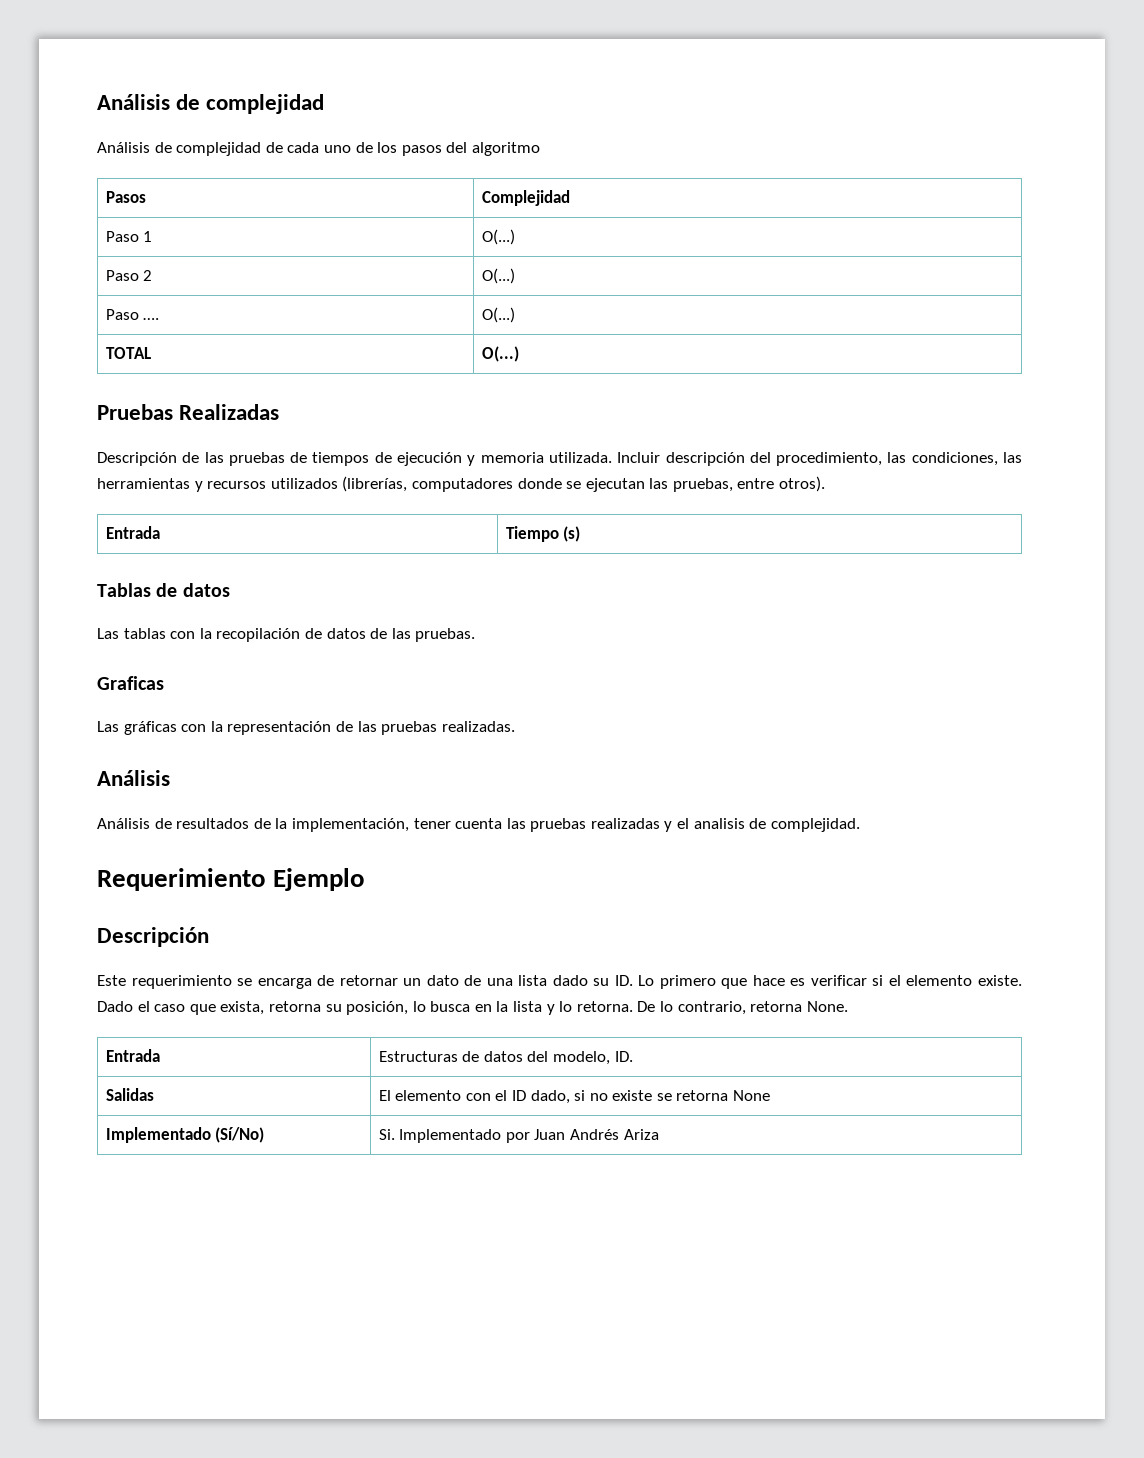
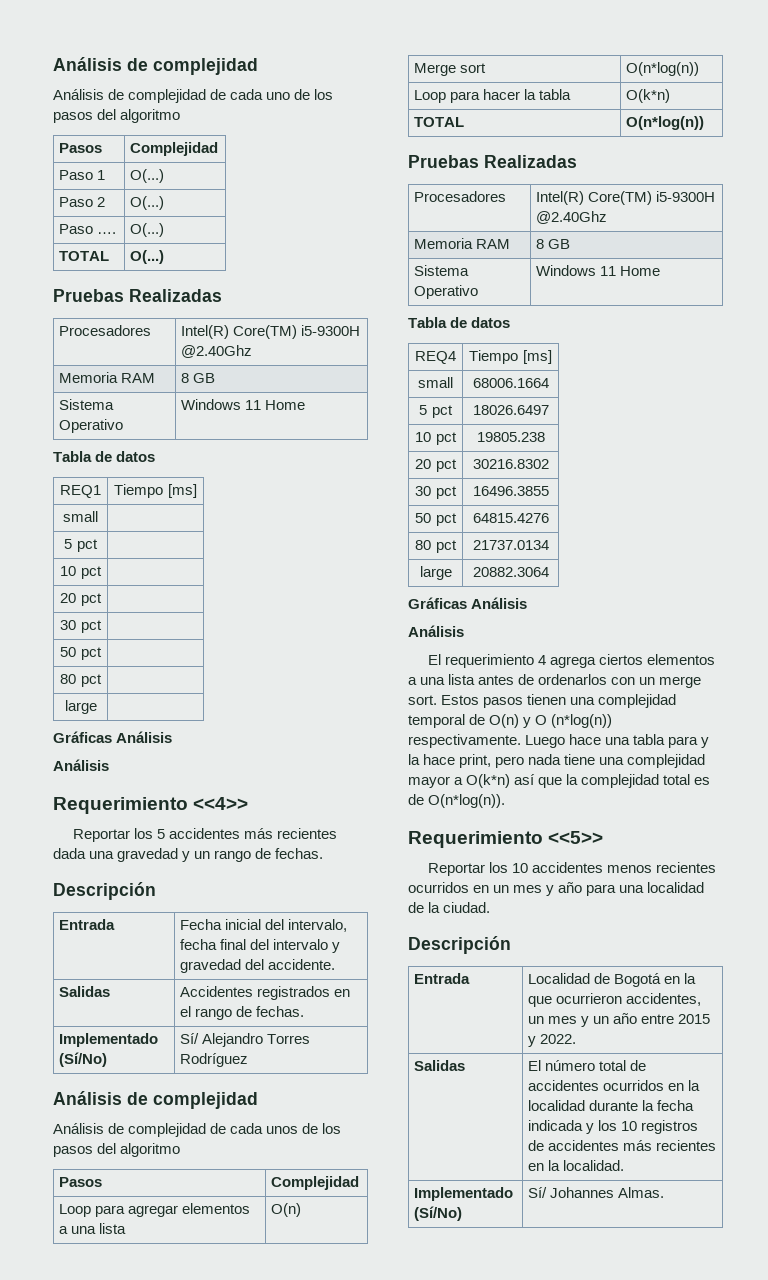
  TOTAL | O(...)
  Pruebas Realizadas
- Descripción de las pruebas de tiempos de ejecución y memoria utilizada. Incluir descripción del procedimiento, las condiciones, las herramientas y recursos utilizados (librerías, computadores donde se ejecutan las pruebas, entre otros).
- Entrada | Tiempo (s)
- Tablas de datos
- Las tablas con la recopilación de datos de las pruebas.
- Graficas
- Las gráficas con la representación de las pruebas realizadas.
+ Procesadores | Intel(R) Core(TM) i5-9300H @2.40Ghz
+ Memoria RAM | 8 GB
+ Sistema Operativo | Windows 11 Home
+ Tabla de datos
+ REQ1 | Tiempo [ms]
+ small |
+ 5 pct |
+ 10 pct |
+ 20 pct |
+ 30 pct |
+ 50 pct |
+ 80 pct |
+ large |
+ Gráficas Análisis
  Análisis
- Análisis de resultados de la implementación, tener cuenta las pruebas realizadas y el analisis de complejidad.
- Requerimiento Ejemplo
+ Requerimiento <<4>>
+ Reportar los 5 accidentes más recientes dada una gravedad y un rango de fechas.
  Descripción
- Este requerimiento se encarga de retornar un dato de una lista dado su ID. Lo primero que hace es verificar si el elemento existe. Dado el caso que exista, retorna su posición, lo busca en la lista y lo retorna. De lo contrario, retorna None.
- Entrada | Estructuras de datos del modelo, ID.
- Salidas | El elemento con el ID dado, si no existe se retorna None
- Implementado (Sí/No) | Si. Implementado por Juan Andrés Ariza
+ Entrada | Fecha inicial del intervalo, fecha final del intervalo y gravedad del accidente.
+ Salidas | Accidentes registrados en el rango de fechas.
+ Implementado (Sí/No) | Sí/ Alejandro Torres Rodríguez
+ Análisis de complejidad
+ Análisis de complejidad de cada unos de los pasos del algoritmo
+ Pasos | Complejidad
+ Loop para agregar elementos a una lista | O(n)
+ Merge sort | O(n*log(n))
+ Loop para hacer la tabla | O(k*n)
+ TOTAL | O(n*log(n))
+ Pruebas Realizadas
+ Procesadores | Intel(R) Core(TM) i5-9300H @2.40Ghz
+ Memoria RAM | 8 GB
+ Sistema Operativo | Windows 11 Home
+ Tabla de datos
+ REQ4 | Tiempo [ms]
+ small | 68006.1664
+ 5 pct | 18026.6497
+ 10 pct | 19805.238
+ 20 pct | 30216.8302
+ 30 pct | 16496.3855
+ 50 pct | 64815.4276
+ 80 pct | 21737.0134
+ large | 20882.3064
+ Gráficas Análisis
+ Análisis
+ El requerimiento 4 agrega ciertos elementos a una lista antes de ordenarlos con un merge sort. Estos pasos tienen una complejidad temporal de O(n) y O (n*log(n)) respectivamente. Luego hace una tabla para y la hace print, pero nada tiene una complejidad mayor a O(k*n) así que la complejidad total es de O(n*log(n)).
+ Requerimiento <<5>>
+ Reportar los 10 accidentes menos recientes ocurridos en un mes y año para una localidad de la ciudad.
+ Descripción
+ Entrada | Localidad de Bogotá en la que ocurrieron accidentes, un mes y un año entre 2015 y 2022.
+ Salidas | El número total de accidentes ocurridos en la localidad durante la fecha indicada y los 10 registros de accidentes más recientes en la localidad.
+ Implementado (Sí/No) | Sí/ Johannes Almas.

